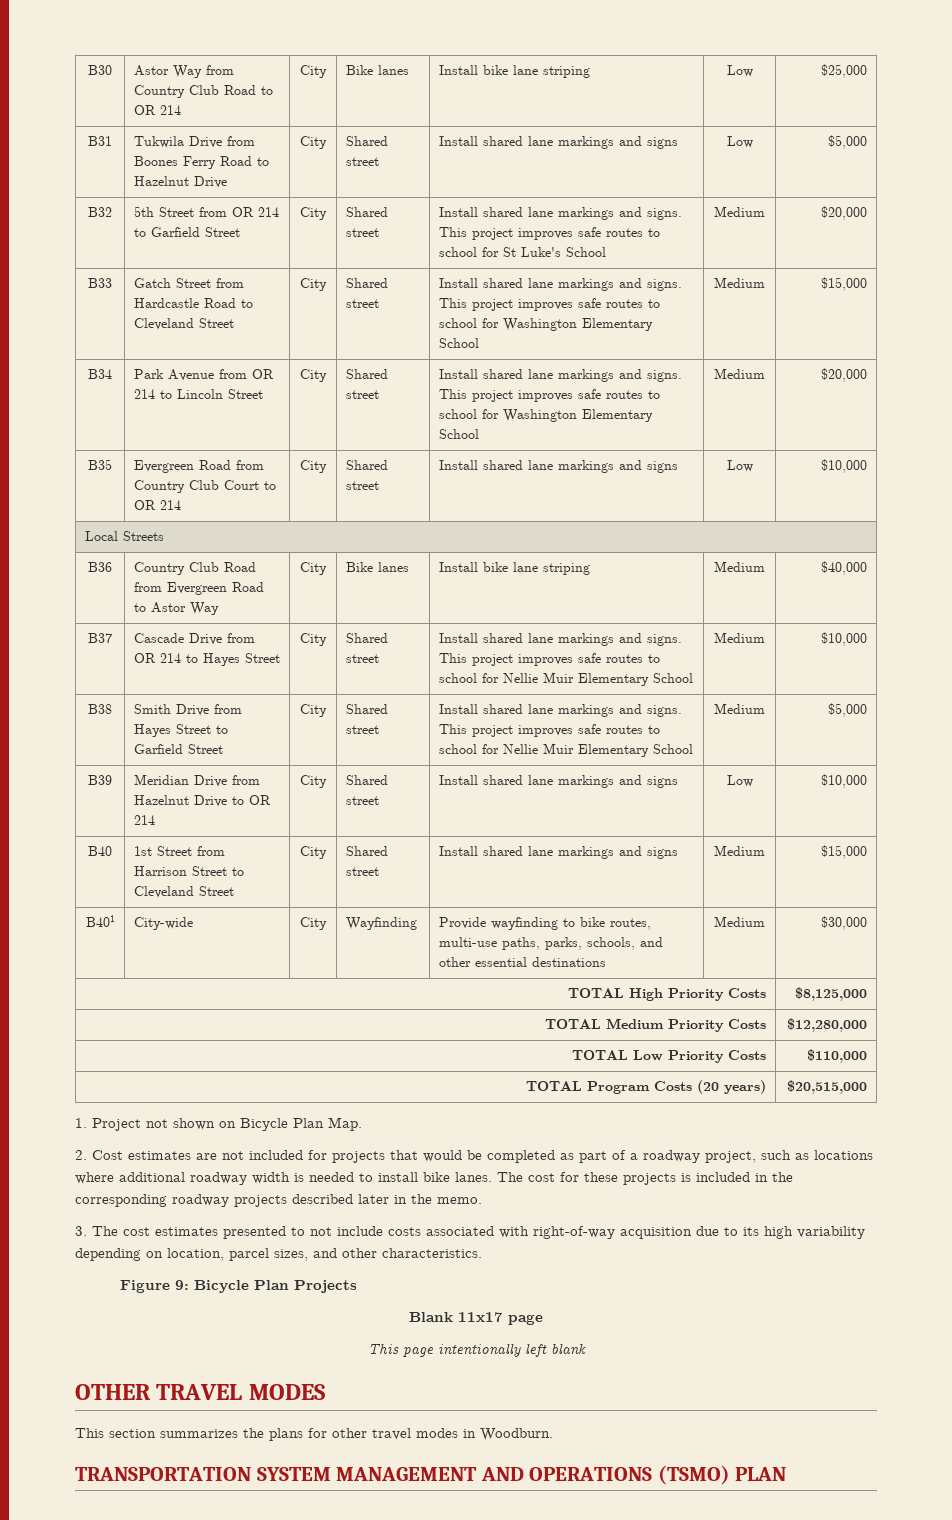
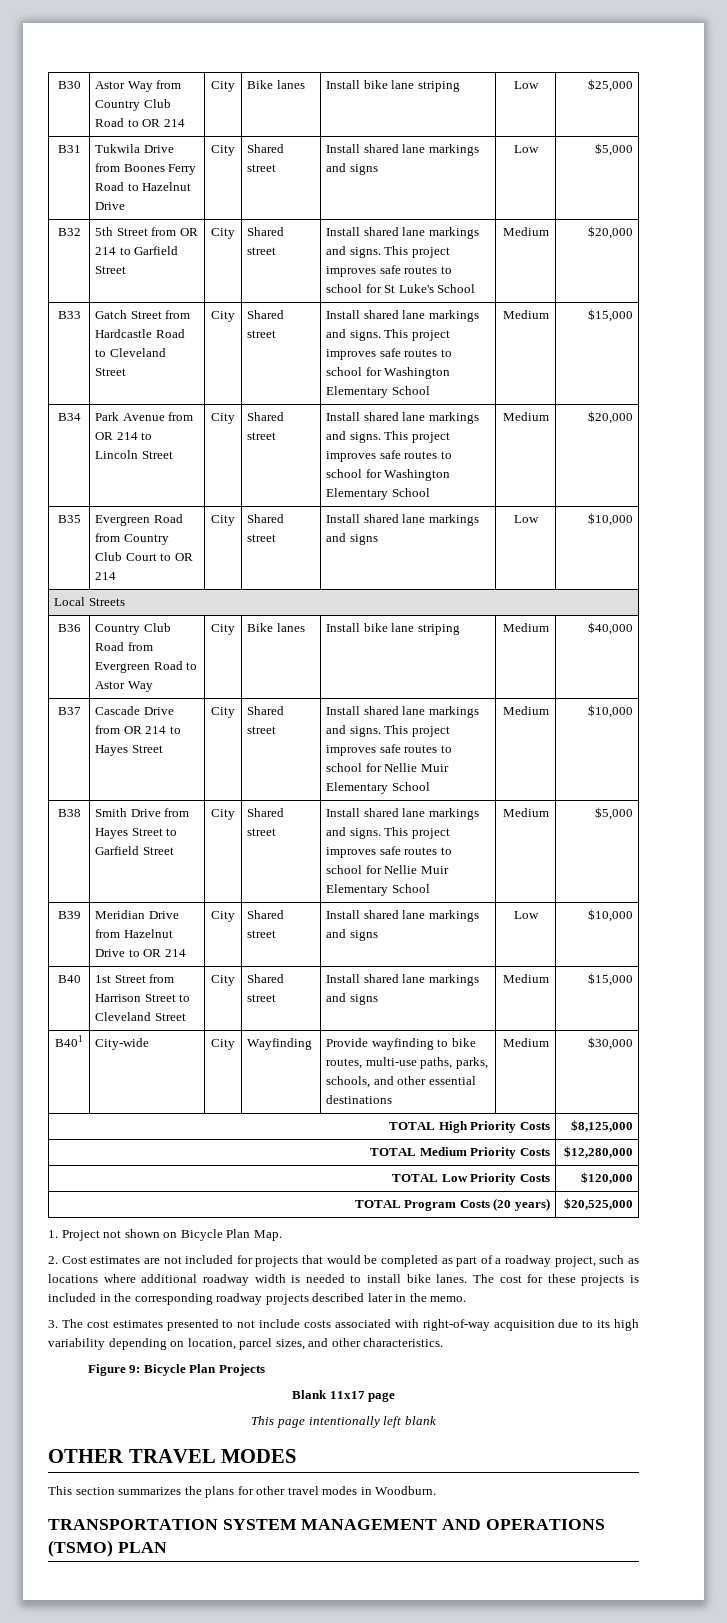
- TOTAL Low Priority Costs | $110,000
+ TOTAL Low Priority Costs | $120,000
- TOTAL Program Costs (20 years) | $20,515,000
+ TOTAL Program Costs (20 years) | $20,525,000

